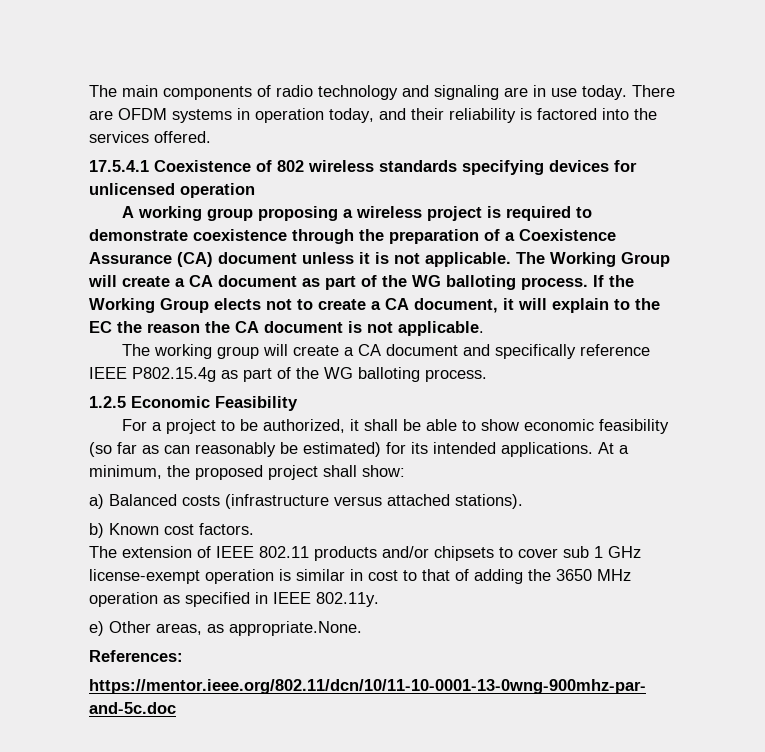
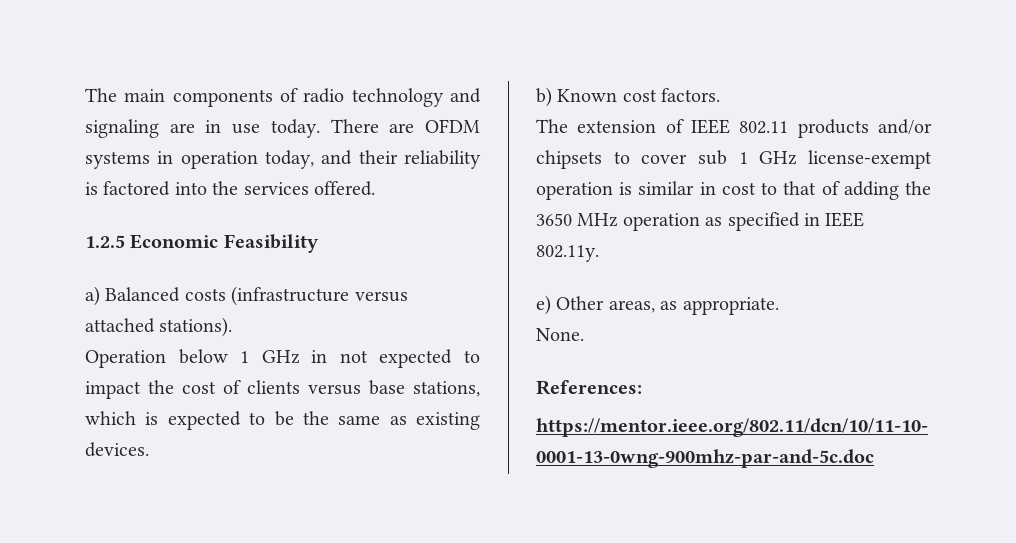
- 17.5.4.1 Coexistence of 802 wireless standards specifying devices for unlicensed operation
- A working group proposing a wireless project is required to demonstrate coexistence through the preparation of a Coexistence Assurance (CA) document unless it is not applicable. The Working Group will create a CA document as part of the WG balloting process. If the Working Group elects not to create a CA document, it will explain to the EC the reason the CA document is not applicable.
- The working group will create a CA document and specifically reference IEEE P802.15.4g as part of the WG balloting process.
  1.2.5 Economic Feasibility
- For a project to be authorized, it shall be able to show economic feasibility (so far as can reasonably be estimated) for its intended applications. At a minimum, the proposed project shall show:
+ Operation below 1 GHz in not expected to impact the cost of clients versus base stations, which is expected to be the same as existing devices.
- e) Other areas, as appropriate.None.
+ e) Other areas, as appropriate.
+ None.

